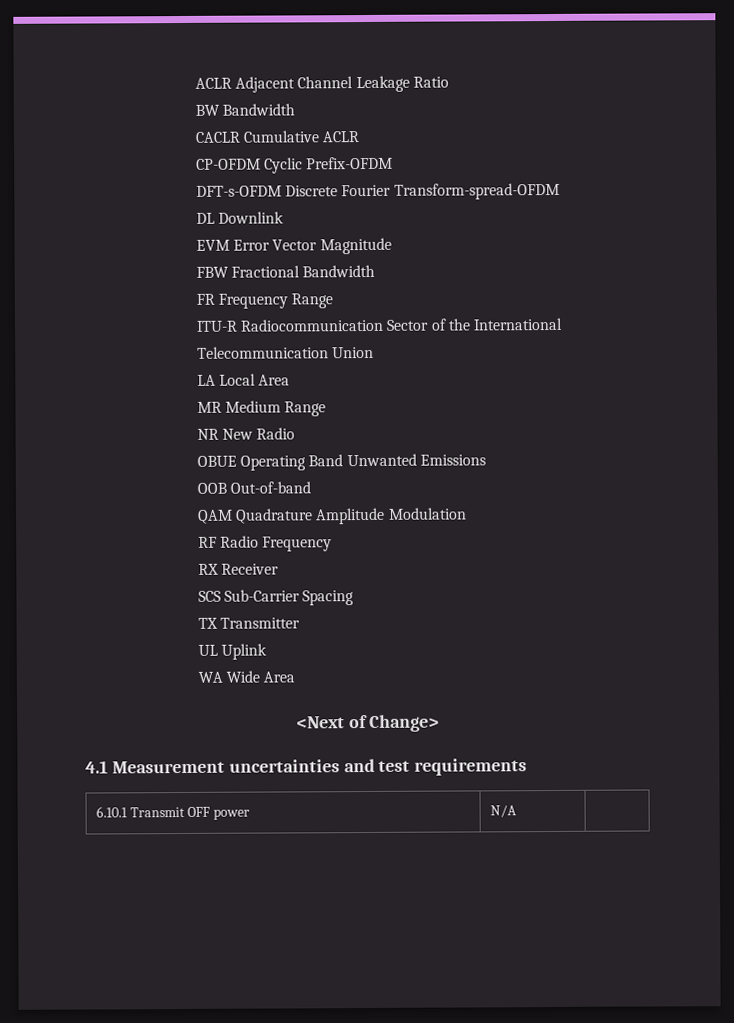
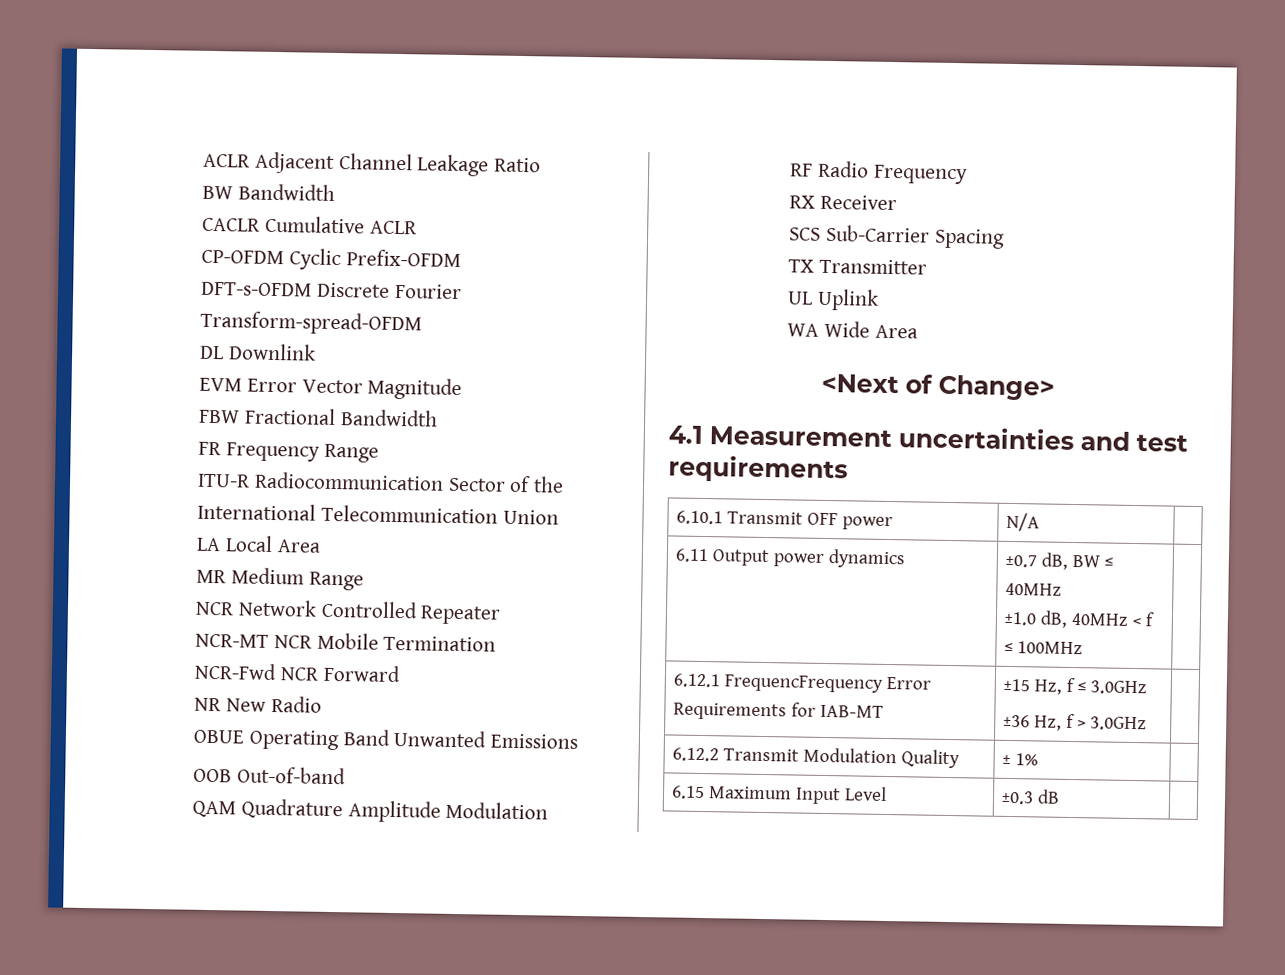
+ NCR Network Controlled Repeater
+ NCR-MT NCR Mobile Termination
+ NCR-Fwd NCR Forward
+ 6.11 Output power dynamics | ±0.7 dB, BW ≤ 40MHz
+ ±1.0 dB, 40MHz < f ≤ 100MHz |
+ 6.12.1 FrequencFrequency Error Requirements for IAB-MT | ±15 Hz, f ≤ 3.0GHz
+ ±36 Hz, f > 3.0GHz |
+ 6.12.2 Transmit Modulation Quality | ± 1% |
+ 6.15 Maximum Input Level | ±0.3 dB |

